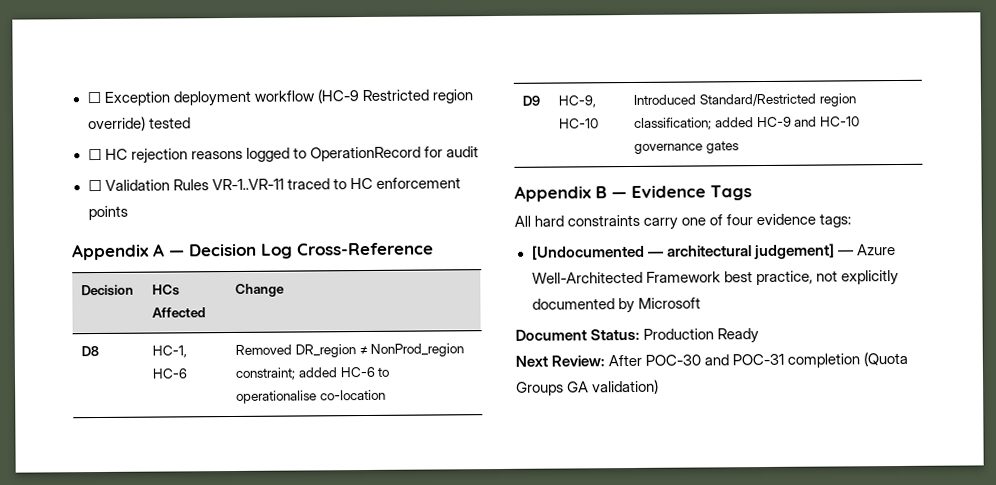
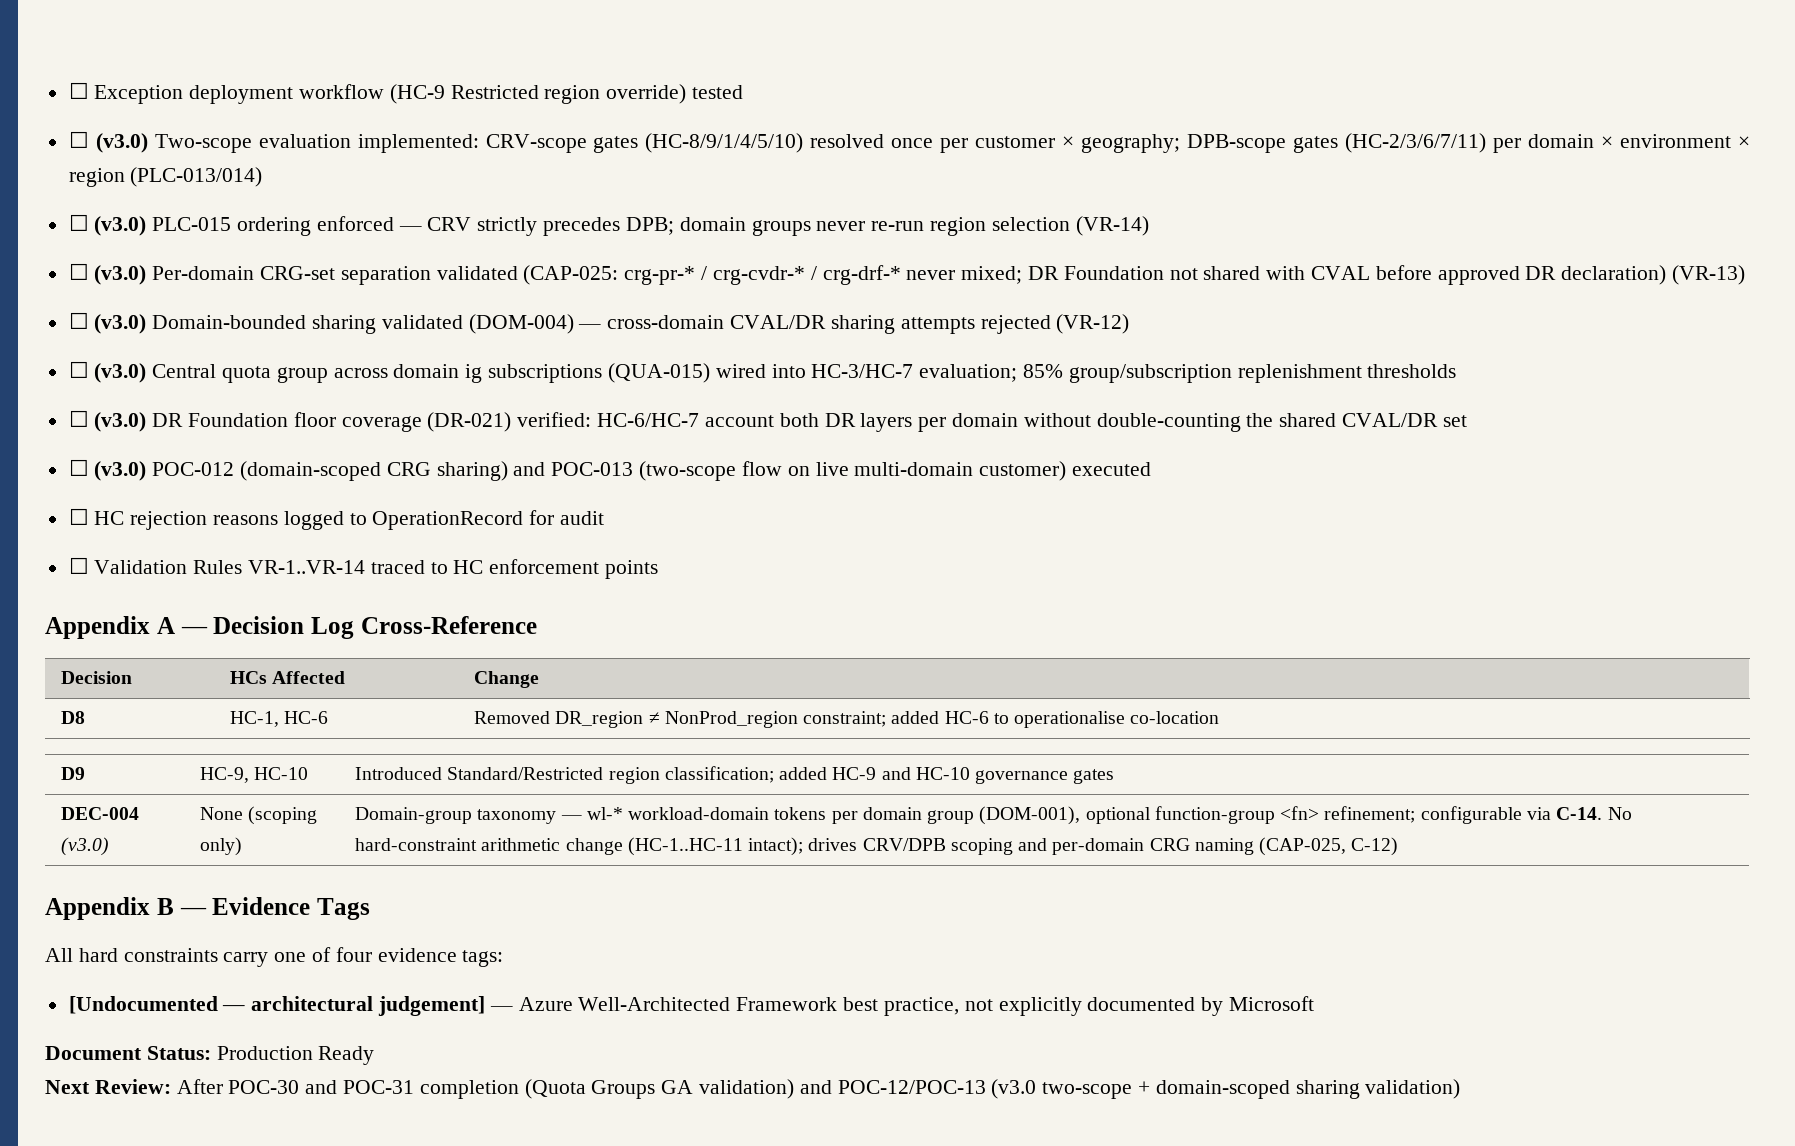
+ ☐ (v3.0) Two-scope evaluation implemented: CRV-scope gates (HC-8/9/1/4/5/10) resolved once per customer × geography; DPB-scope gates (HC-2/3/6/7/11) per domain × environment × region (PLC-013/014)
+ ☐ (v3.0) PLC-015 ordering enforced — CRV strictly precedes DPB; domain groups never re-run region selection (VR-14)
+ ☐ (v3.0) Per-domain CRG-set separation validated (CAP-025: crg-pr-* / crg-cvdr-* / crg-drf-* never mixed; DR Foundation not shared with CVAL before approved DR declaration) (VR-13)
+ ☐ (v3.0) Domain-bounded sharing validated (DOM-004) — cross-domain CVAL/DR sharing attempts rejected (VR-12)
+ ☐ (v3.0) Central quota group across domain ig subscriptions (QUA-015) wired into HC-3/HC-7 evaluation; 85% group/subscription replenishment thresholds
+ ☐ (v3.0) DR Foundation floor coverage (DR-021) verified: HC-6/HC-7 account both DR layers per domain without double-counting the shared CVAL/DR set
+ ☐ (v3.0) POC-012 (domain-scoped CRG sharing) and POC-013 (two-scope flow on live multi-domain customer) executed
- ☐ Validation Rules VR-1..VR-11 traced to HC enforcement points
+ ☐ Validation Rules VR-1..VR-14 traced to HC enforcement points
+ DEC-004 (v3.0) | None (scoping only) | Domain-group taxonomy — wl-* workload-domain tokens per domain group (DOM-001), optional function-group <fn> refinement; configurable via C-14. No hard-constraint arithmetic change (HC-1..HC-11 intact); drives CRV/DPB scoping and per-domain CRG naming (CAP-025, C-12)
- Next Review: After POC-30 and POC-31 completion (Quota Groups GA validation)
+ Next Review: After POC-30 and POC-31 completion (Quota Groups GA validation) and POC-12/POC-13 (v3.0 two-scope + domain-scoped sharing validation)

